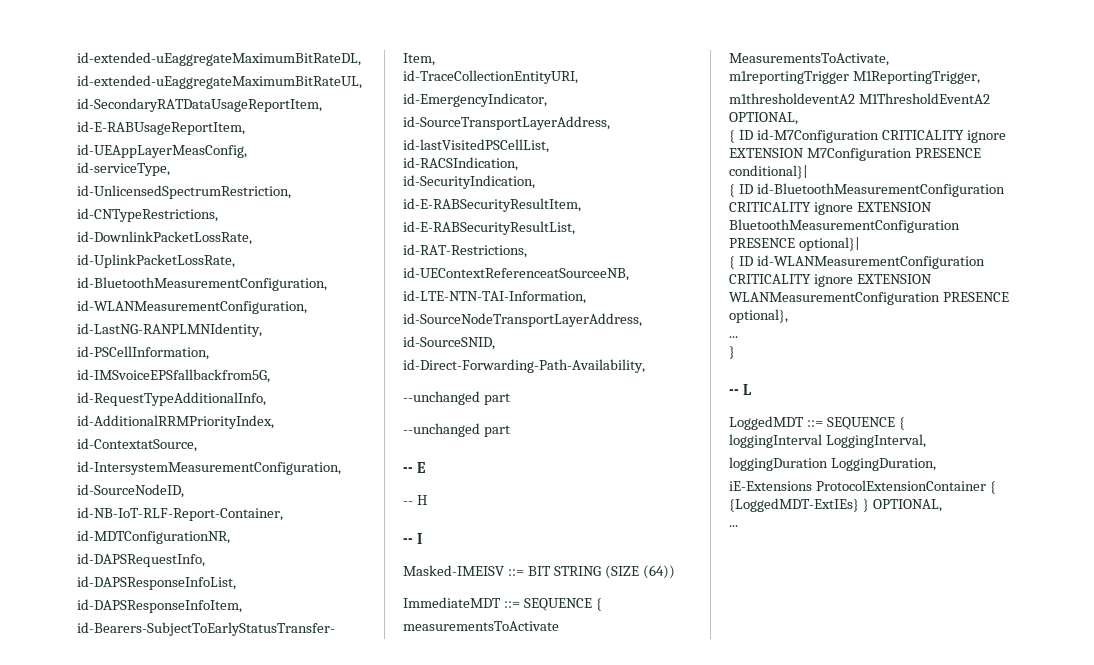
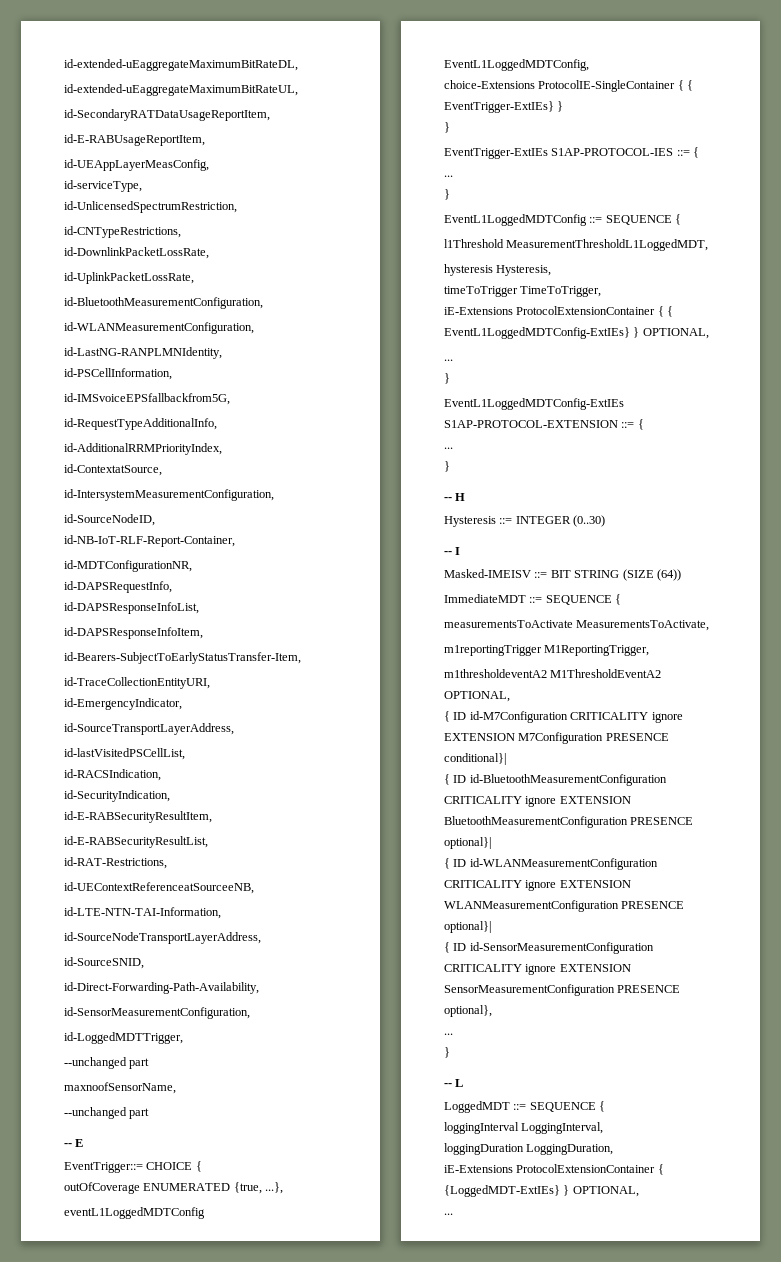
  id-Direct-Forwarding-Path-Availability,
+ id-SensorMeasurementConfiguration,
+ id-LoggedMDTTrigger,
  --unchanged part
+ maxnoofSensorName,
+ EventTrigger::= CHOICE {
+ outOfCoverage ENUMERATED {true, ...},
+ eventL1LoggedMDTConfig EventL1LoggedMDTConfig,
+ choice-Extensions ProtocolIE-SingleContainer { { EventTrigger-ExtIEs} }
+ }
+ EventTrigger-ExtIEs S1AP-PROTOCOL-IES ::= {
+ ...
+ }
+ EventL1LoggedMDTConfig ::= SEQUENCE {
+ l1Threshold MeasurementThresholdL1LoggedMDT,
+ hysteresis Hysteresis,
+ timeToTrigger TimeToTrigger,
+ iE-Extensions ProtocolExtensionContainer { { EventL1LoggedMDTConfig-ExtIEs} } OPTIONAL,
+ ...
+ }
+ EventL1LoggedMDTConfig-ExtIEs S1AP-PROTOCOL-EXTENSION ::= {
+ ...
+ }
  -- H
+ Hysteresis ::= INTEGER (0..30)
- { ID id-WLANMeasurementConfiguration CRITICALITY ignore EXTENSION WLANMeasurementConfiguration PRESENCE optional},
+ { ID id-WLANMeasurementConfiguration CRITICALITY ignore EXTENSION WLANMeasurementConfiguration PRESENCE optional}|
+ { ID id-SensorMeasurementConfiguration CRITICALITY ignore EXTENSION SensorMeasurementConfiguration PRESENCE optional},

